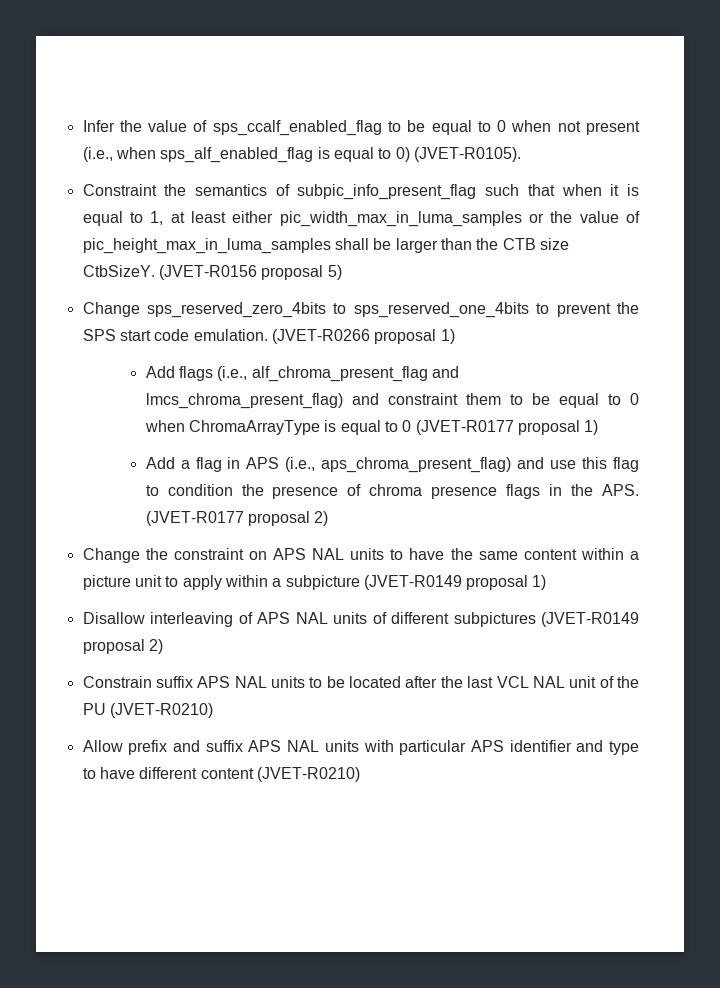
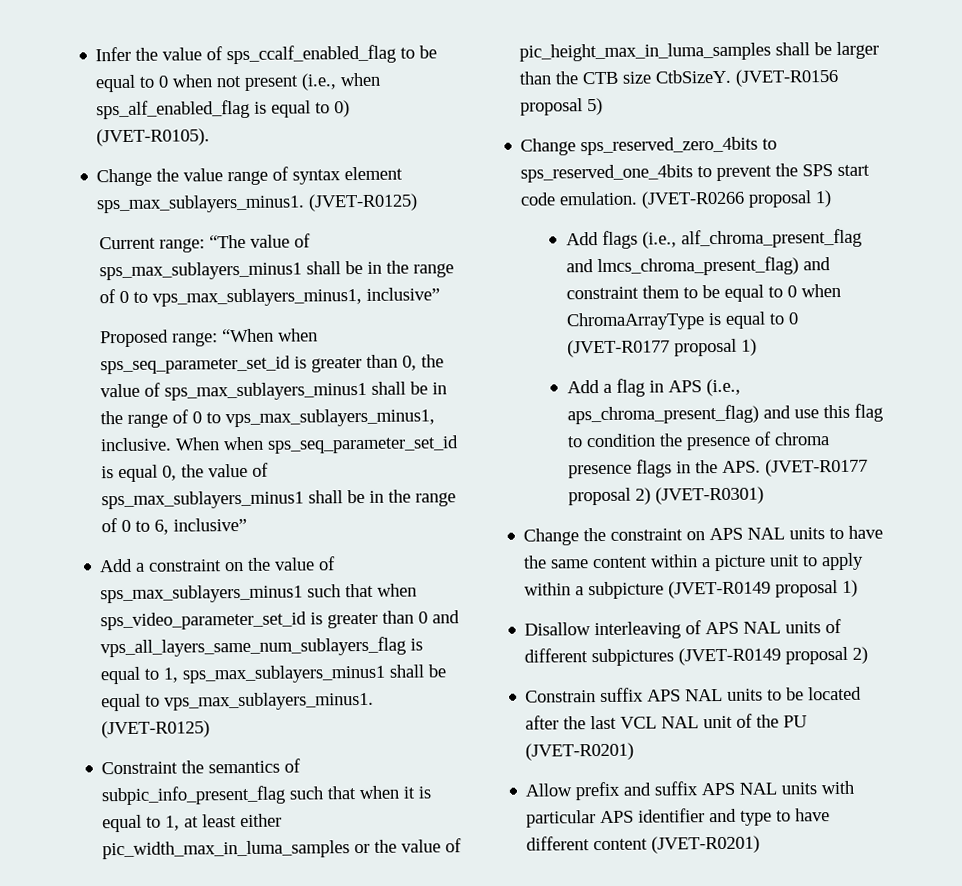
+ Change the value range of syntax element sps_max_sublayers_minus1. (JVET-R0125)
+ Current range: “The value of sps_max_sublayers_minus1 shall be in the range of 0 to vps_max_sublayers_minus1, inclusive”
+ Proposed range: “When when sps_seq_parameter_set_id is greater than 0, the value of sps_max_sublayers_minus1 shall be in the range of 0 to vps_max_sublayers_minus1, inclusive. When when sps_seq_parameter_set_id is equal 0, the value of sps_max_sublayers_minus1 shall be in the range of 0 to 6, inclusive”
+ Add a constraint on the value of sps_max_sublayers_minus1 such that when sps_video_parameter_set_id is greater than 0 and vps_all_layers_same_num_sublayers_flag is equal to 1, sps_max_sublayers_minus1 shall be equal to vps_max_sublayers_minus1. (JVET-R0125)
- Add a flag in APS (i.e., aps_chroma_present_flag) and use this flag to condition the presence of chroma presence flags in the APS. (JVET-R0177 proposal 2)
+ Add a flag in APS (i.e., aps_chroma_present_flag) and use this flag to condition the presence of chroma presence flags in the APS. (JVET-R0177 proposal 2) (JVET-R0301)
- Constrain suffix APS NAL units to be located after the last VCL NAL unit of the PU (JVET-R0210)
+ Constrain suffix APS NAL units to be located after the last VCL NAL unit of the PU (JVET-R0201)
- Allow prefix and suffix APS NAL units with particular APS identifier and type to have different content (JVET-R0210)
+ Allow prefix and suffix APS NAL units with particular APS identifier and type to have different content (JVET-R0201)

